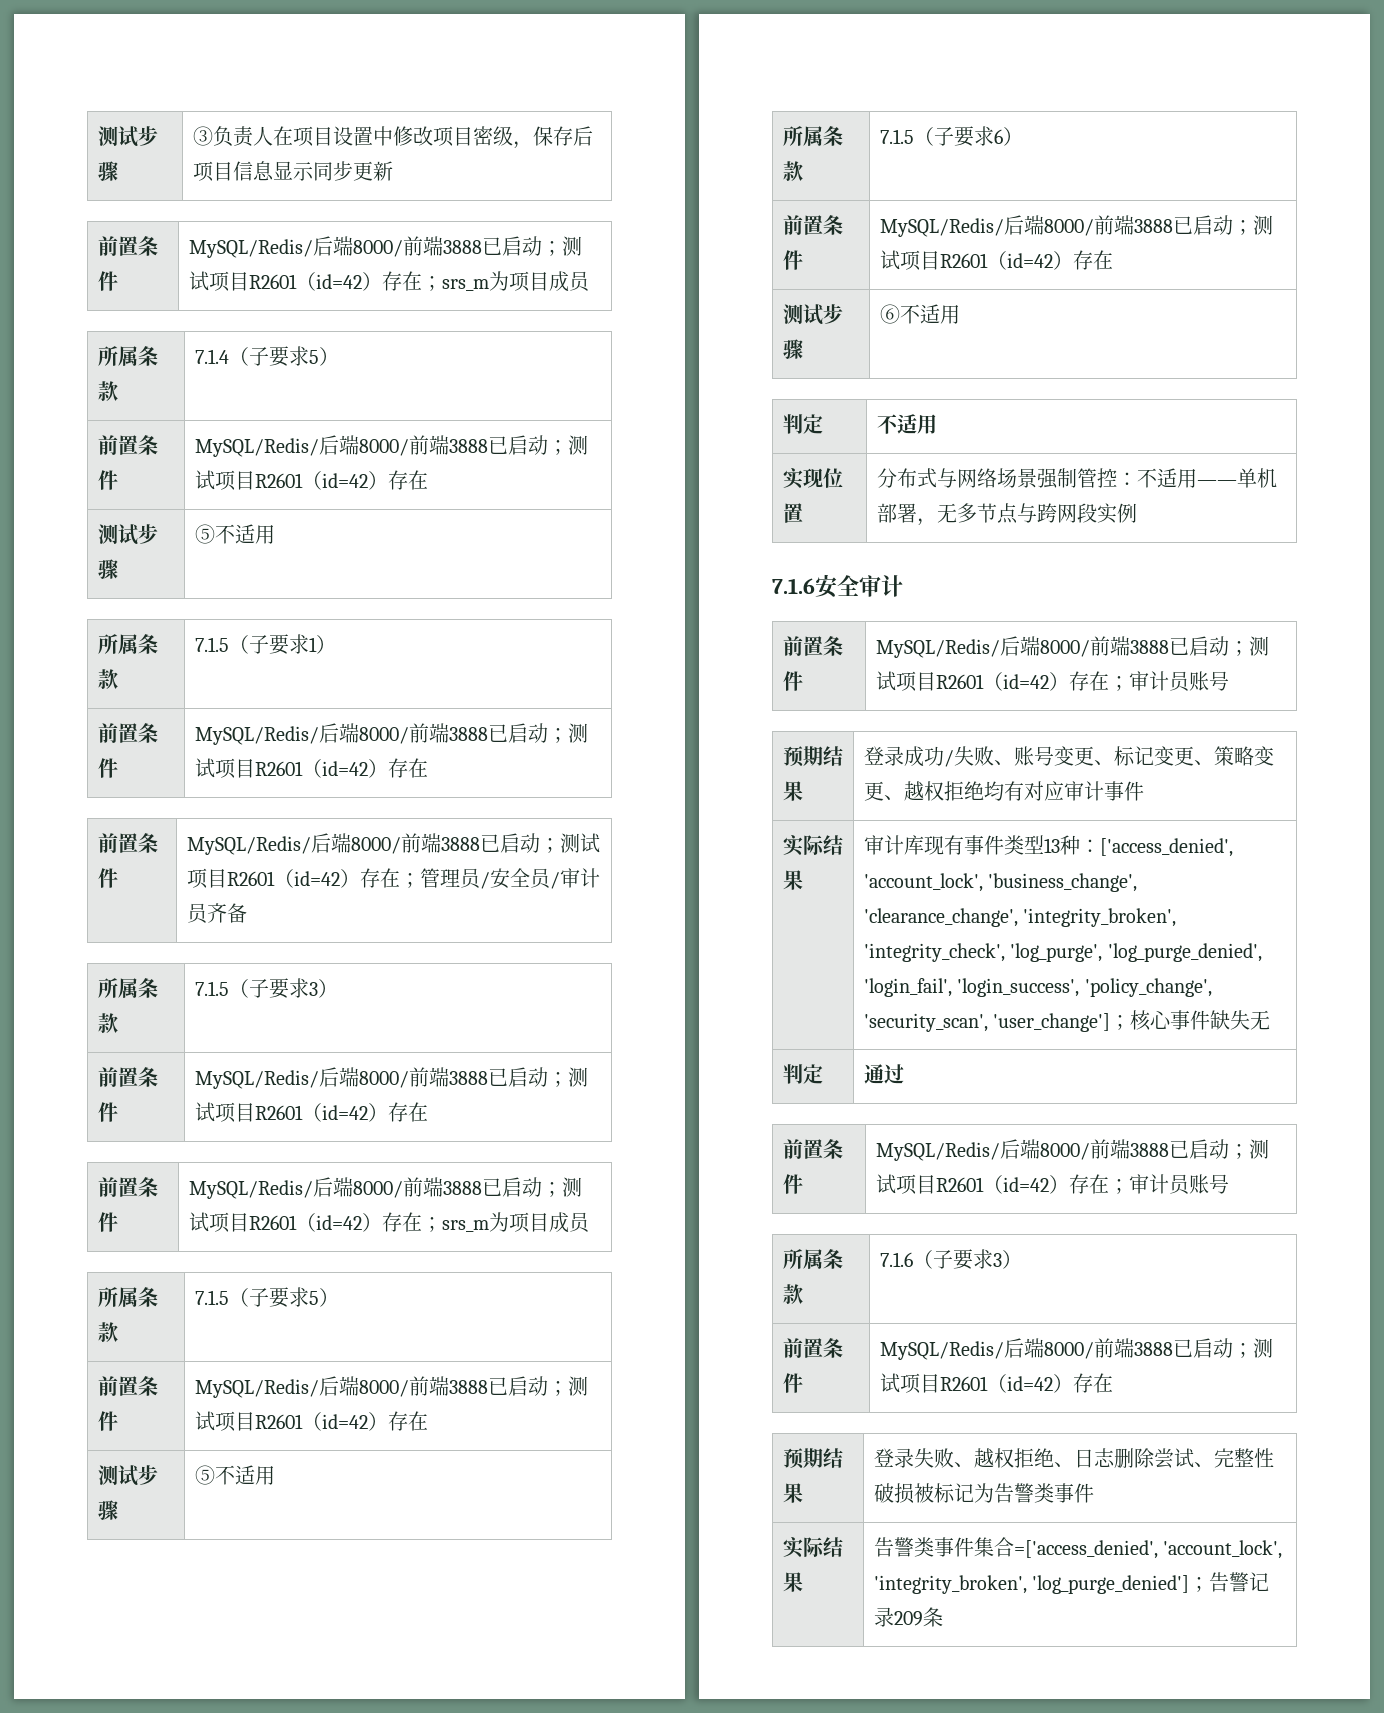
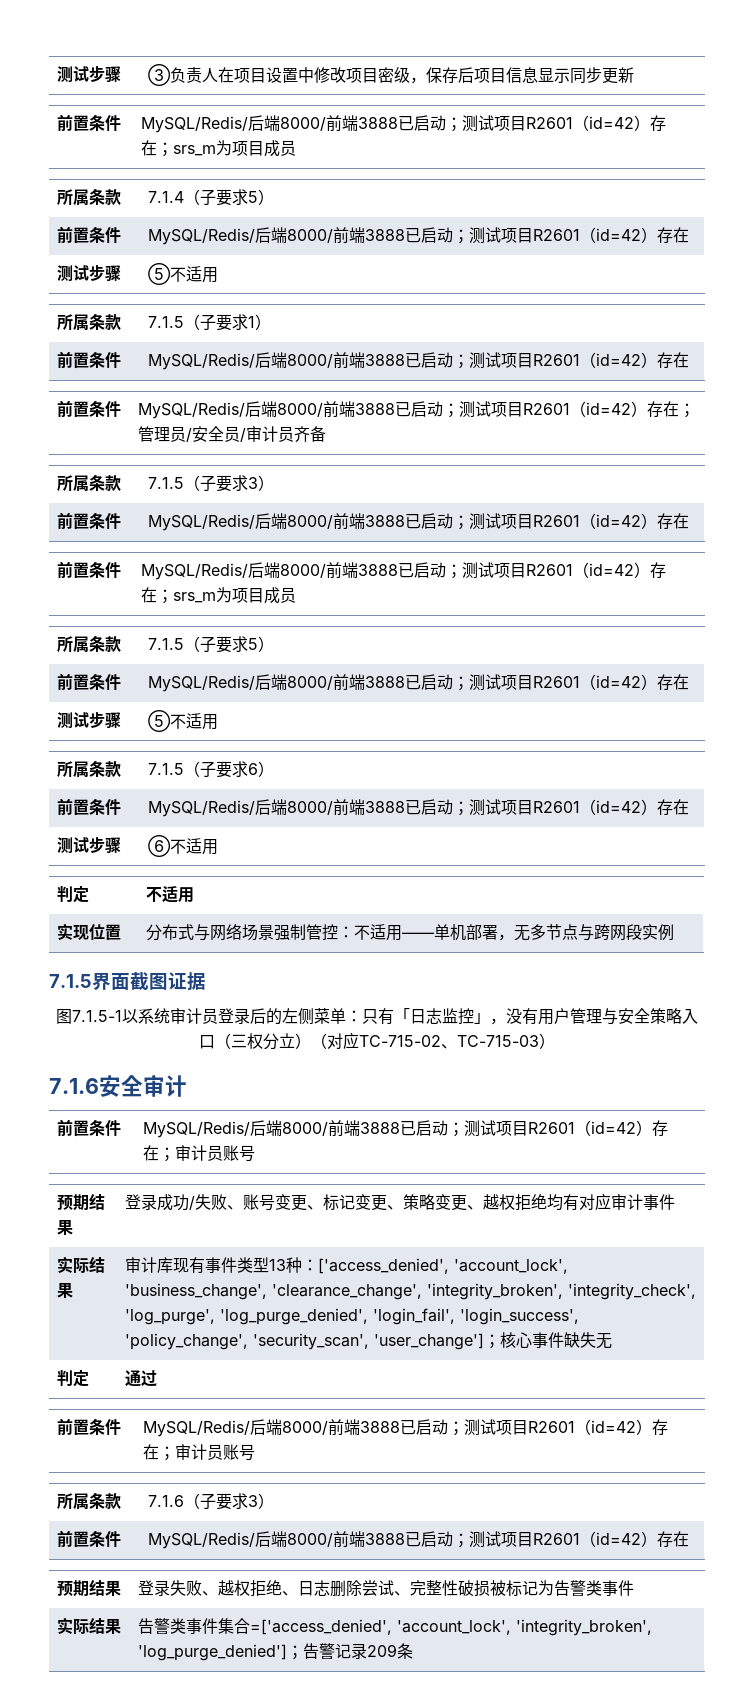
+ 7.1.5界面截图证据
+ 图7.1.5-1以系统审计员登录后的左侧菜单：只有「日志监控」，没有用户管理与安全策略入口（三权分立）（对应TC-715-02、TC-715-03）

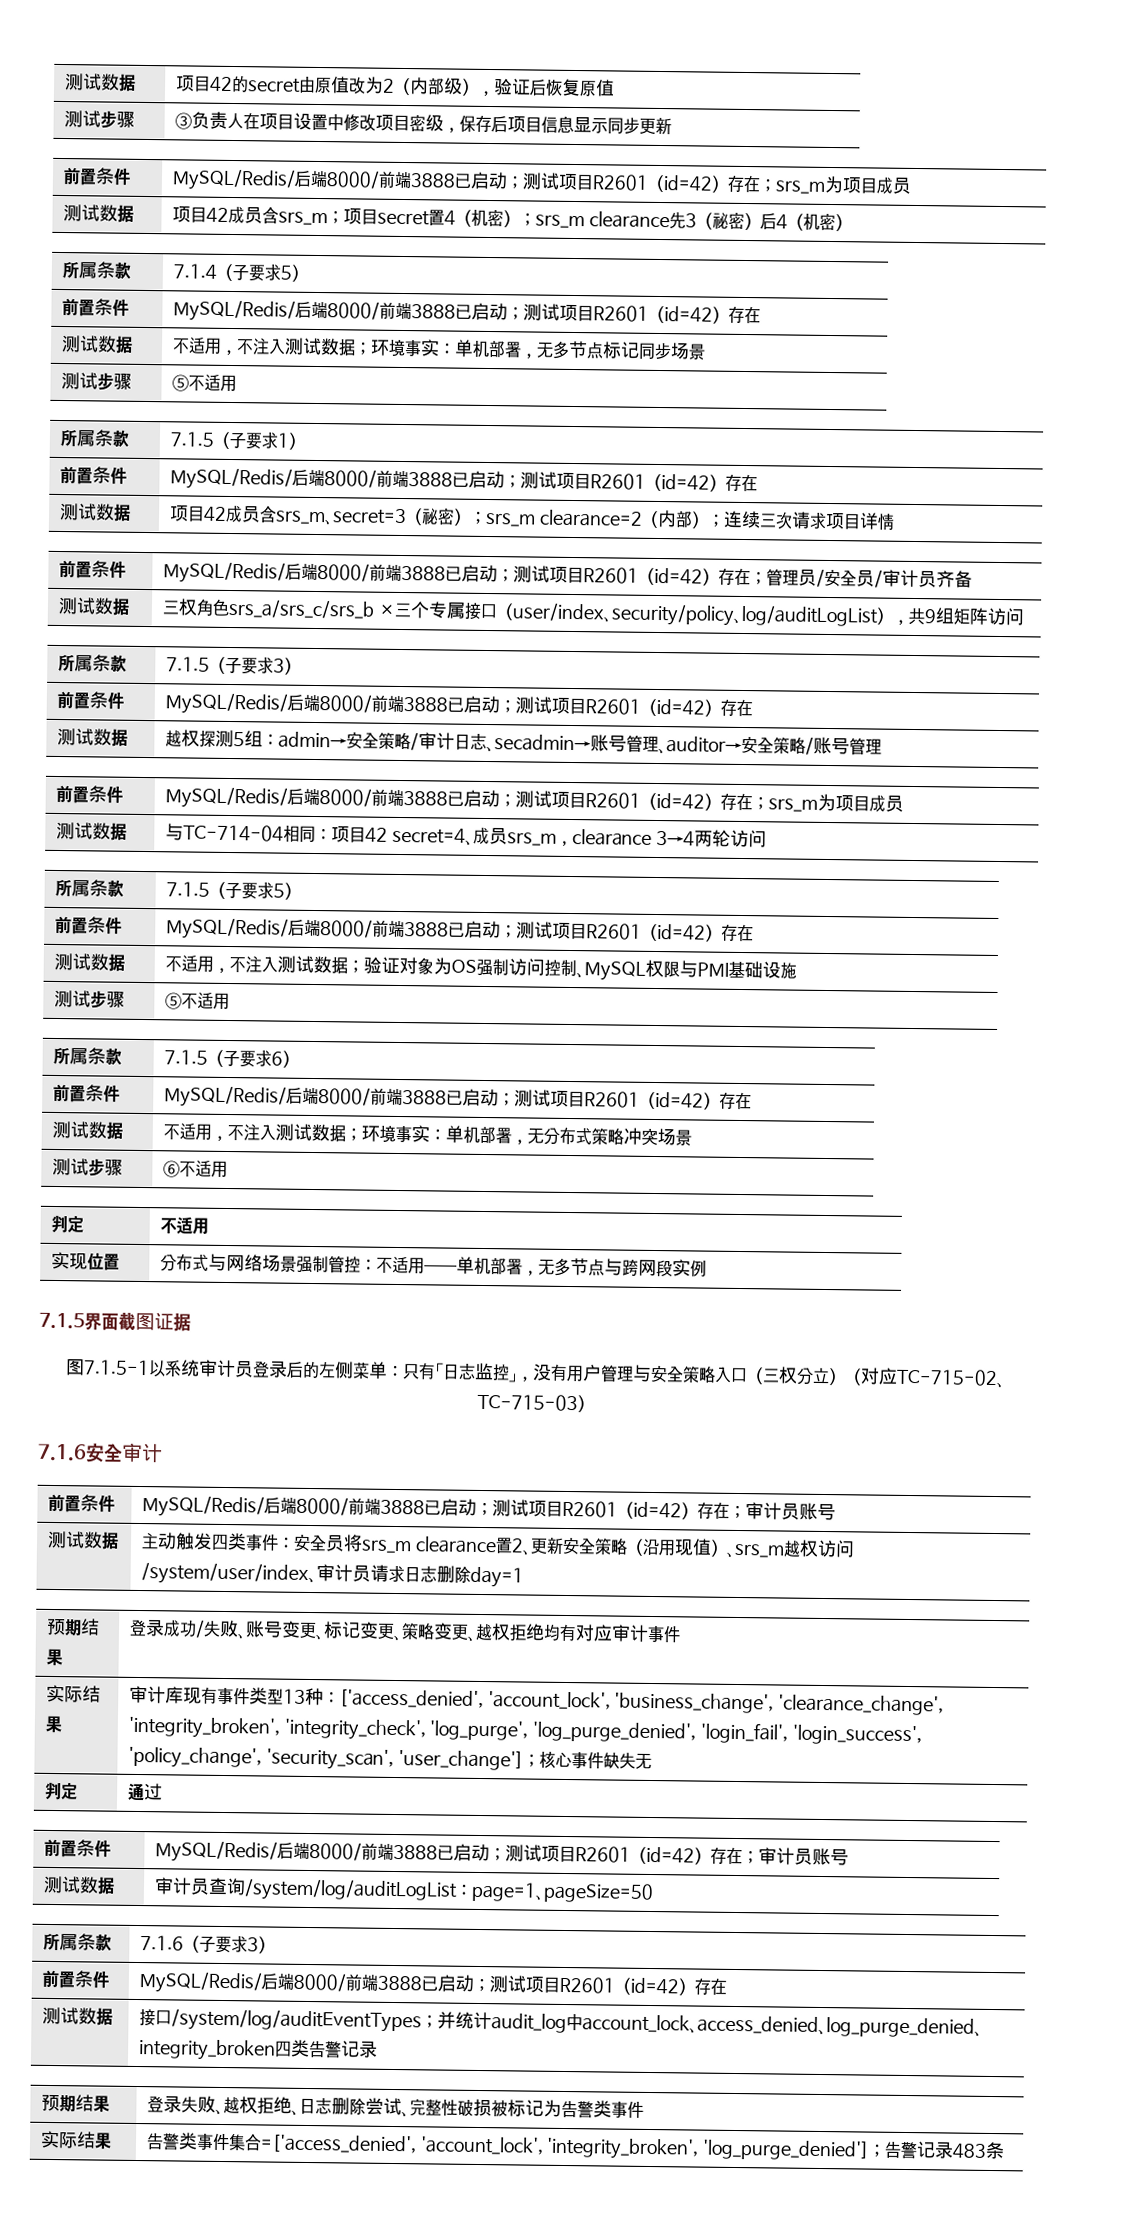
+ 测试数据 | 项目42的secret由原值改为2（内部级），验证后恢复原值
+ 测试数据 | 项目42成员含srs_m；项目secret置4（机密）；srs_m clearance先3（秘密）后4（机密）
+ 测试数据 | 不适用，不注入测试数据；环境事实：单机部署，无多节点标记同步场景
+ 测试数据 | 项目42成员含srs_m、secret=3（秘密）；srs_m clearance=2（内部）；连续三次请求项目详情
+ 测试数据 | 三权角色srs_a/srs_c/srs_b ×三个专属接口（user/index、security/policy、log/auditLogList），共9组矩阵访问
+ 测试数据 | 越权探测5组：admin→安全策略/审计日志、secadmin→账号管理、auditor→安全策略/账号管理
+ 测试数据 | 与TC-714-04相同：项目42 secret=4、成员srs_m，clearance 3→4两轮访问
+ 测试数据 | 不适用，不注入测试数据；验证对象为OS强制访问控制、MySQL权限与PMI基础设施
+ 测试数据 | 不适用，不注入测试数据；环境事实：单机部署，无分布式策略冲突场景
+ 测试数据 | 主动触发四类事件：安全员将srs_m clearance置2、更新安全策略（沿用现值）、srs_m越权访问/system/user/index、审计员请求日志删除day=1
+ 测试数据 | 审计员查询/system/log/auditLogList：page=1、pageSize=50
+ 测试数据 | 接口/system/log/auditEventTypes；并统计audit_log中account_lock、access_denied、log_purge_denied、integrity_broken四类告警记录
- 实际结果 | 告警类事件集合=['access_denied', 'account_lock', 'integrity_broken', 'log_purge_denied']；告警记录209条
+ 实际结果 | 告警类事件集合=['access_denied', 'account_lock', 'integrity_broken', 'log_purge_denied']；告警记录483条

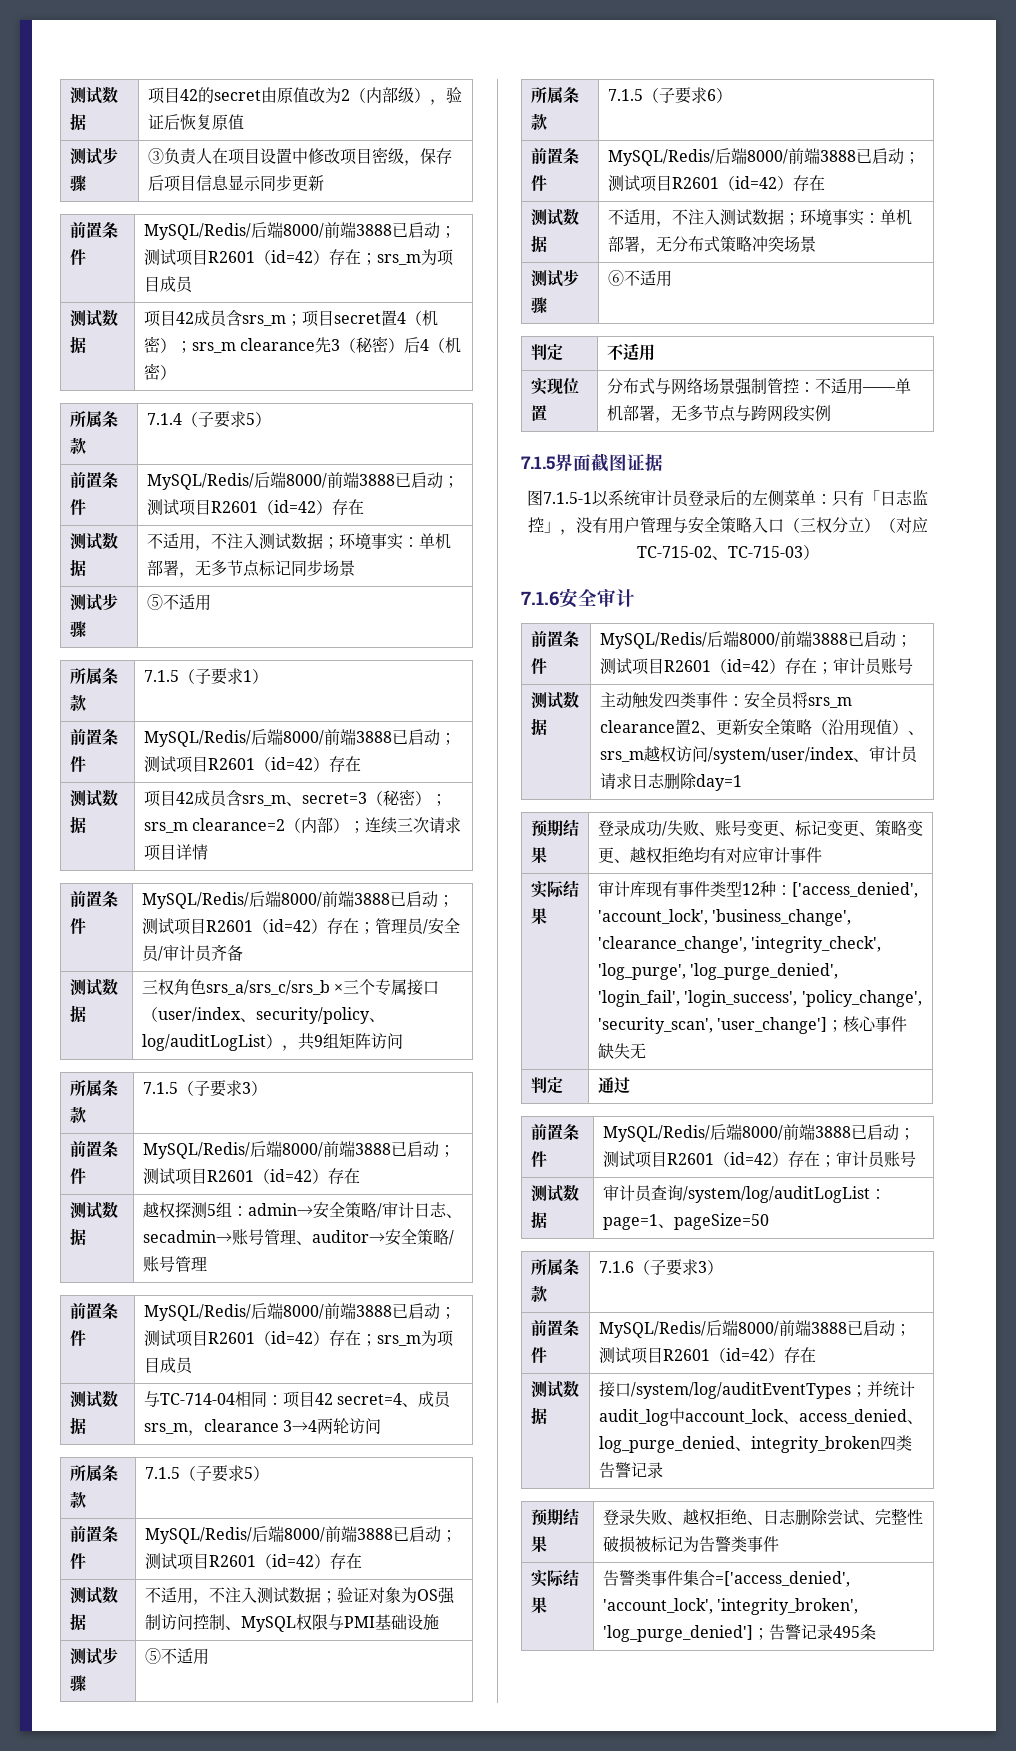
- 实际结果 | 审计库现有事件类型13种：['access_denied', 'account_lock', 'business_change', 'clearance_change', 'integrity_broken', 'integrity_check', 'log_purge', 'log_purge_denied', 'login_fail', 'login_success', 'policy_change', 'security_scan', 'user_change']；核心事件缺失无
+ 实际结果 | 审计库现有事件类型12种：['access_denied', 'account_lock', 'business_change', 'clearance_change', 'integrity_check', 'log_purge', 'log_purge_denied', 'login_fail', 'login_success', 'policy_change', 'security_scan', 'user_change']；核心事件缺失无
- 实际结果 | 告警类事件集合=['access_denied', 'account_lock', 'integrity_broken', 'log_purge_denied']；告警记录483条
+ 实际结果 | 告警类事件集合=['access_denied', 'account_lock', 'integrity_broken', 'log_purge_denied']；告警记录495条

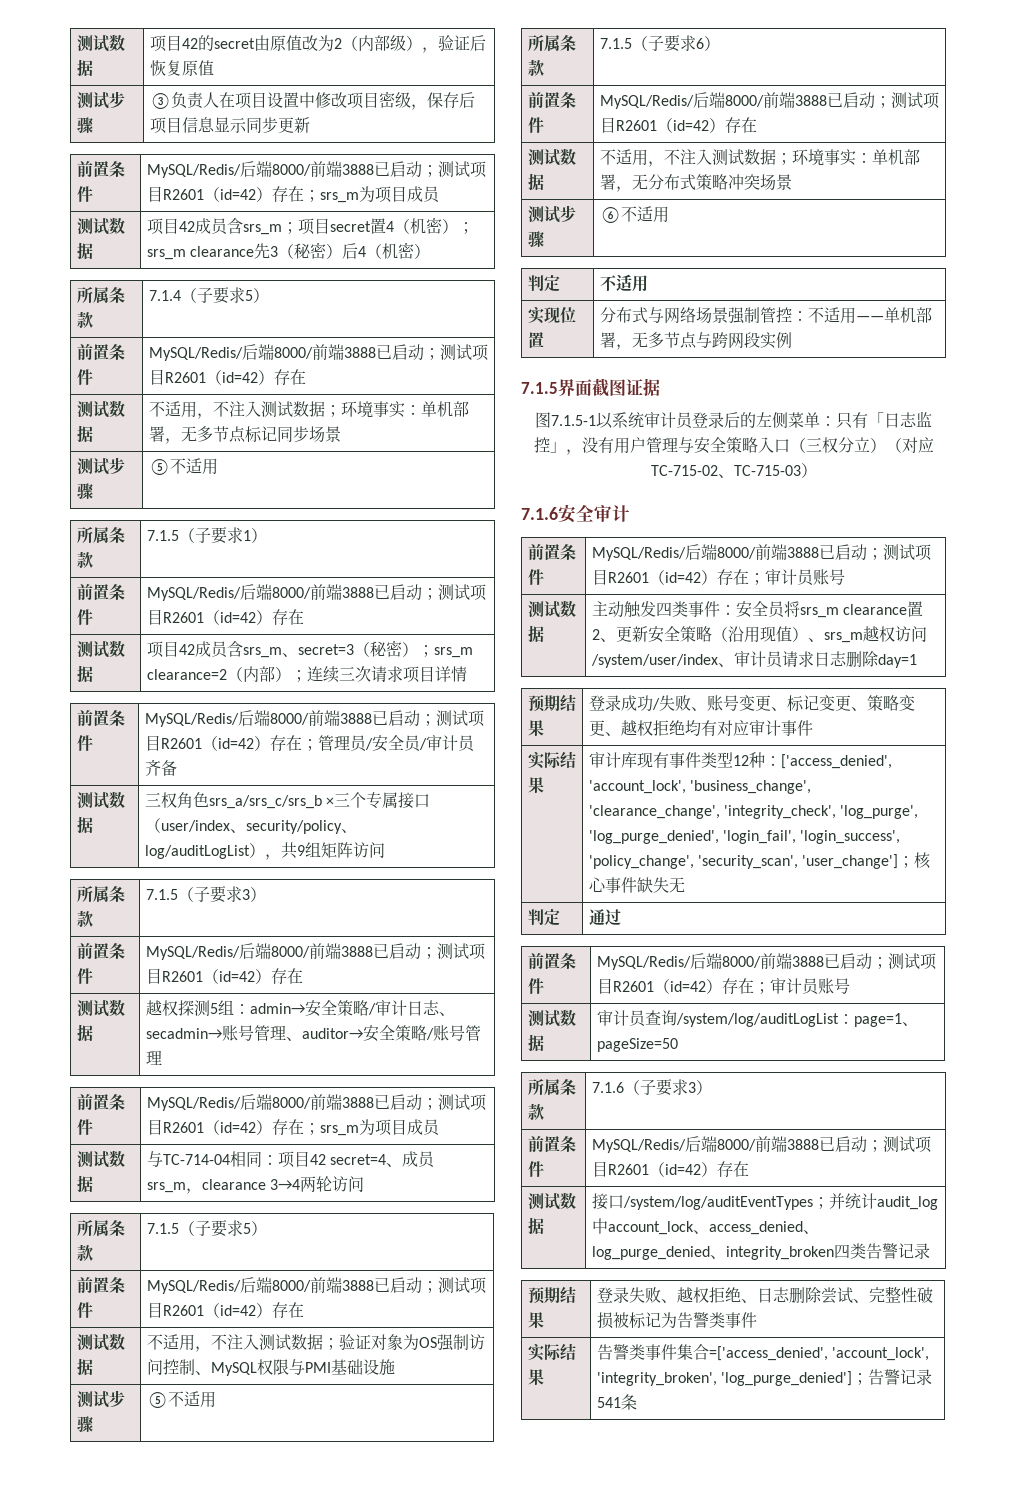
- 实际结果 | 告警类事件集合=['access_denied', 'account_lock', 'integrity_broken', 'log_purge_denied']；告警记录495条
+ 实际结果 | 告警类事件集合=['access_denied', 'account_lock', 'integrity_broken', 'log_purge_denied']；告警记录541条

